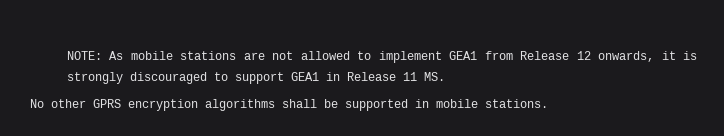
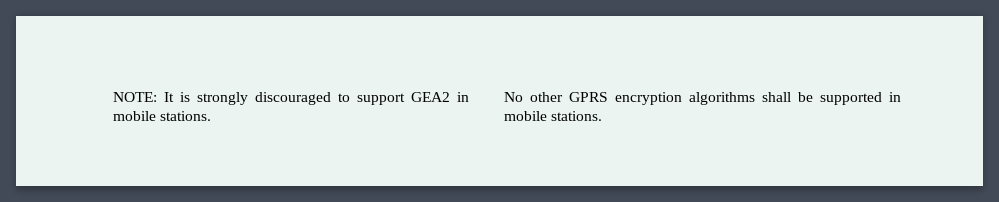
- NOTE: As mobile stations are not allowed to implement GEA1 from Release 12 onwards, it is strongly discouraged to support GEA1 in Release 11 MS.
+ NOTE: It is strongly discouraged to support GEA2 in mobile stations.

